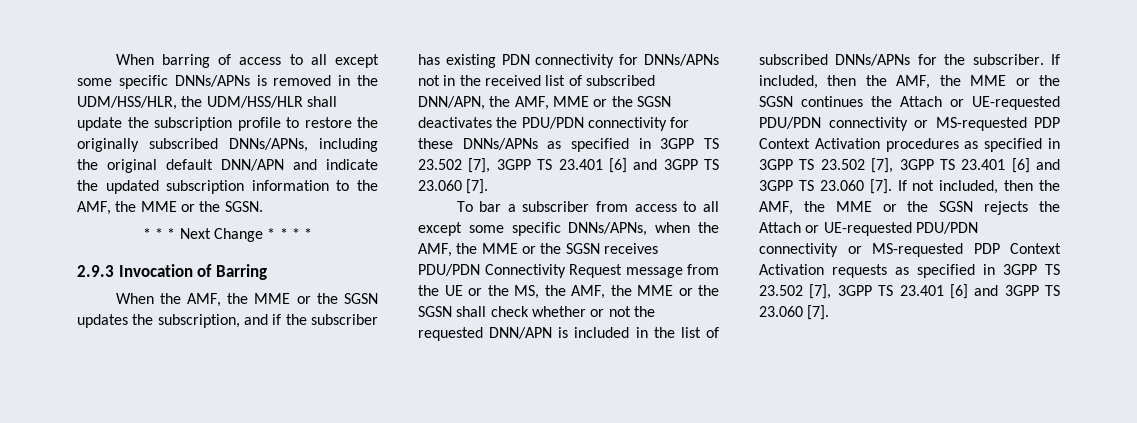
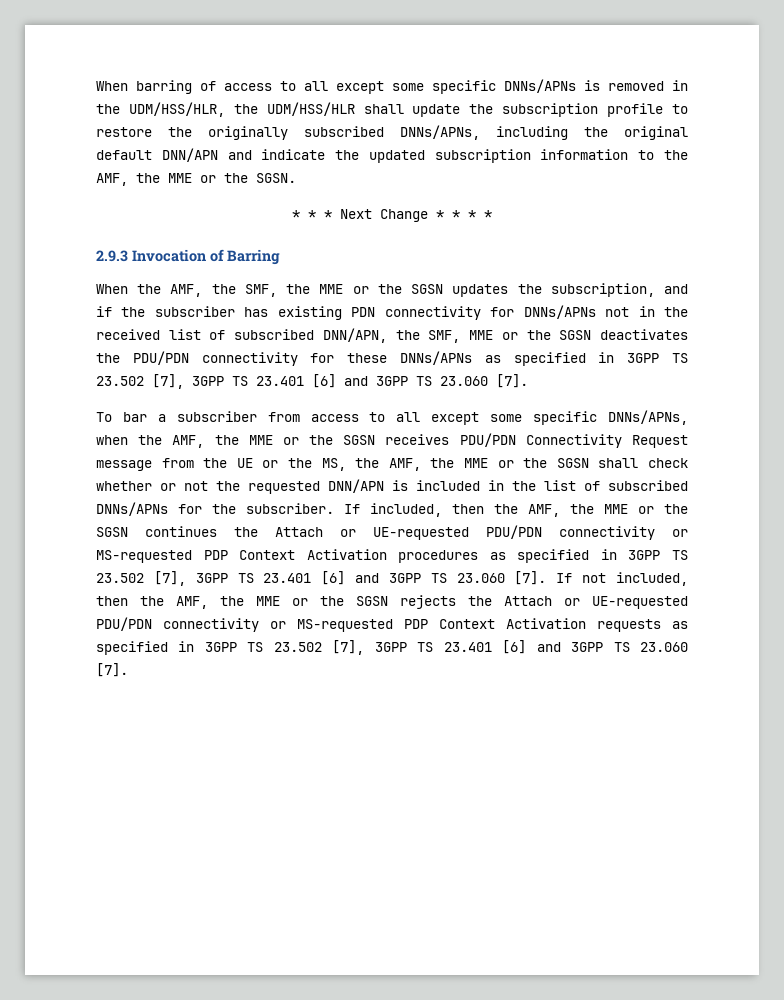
- When the AMF, the MME or the SGSN updates the subscription, and if the subscriber has existing PDN connectivity for DNNs/APNs not in the received list of subscribed DNN/APN, the AMF, MME or the SGSN deactivates the PDU/PDN connectivity for these DNNs/APNs as specified in 3GPP TS 23.502 [7], 3GPP TS 23.401 [6] and 3GPP TS 23.060 [7].
+ When the AMF, the SMF, the MME or the SGSN updates the subscription, and if the subscriber has existing PDN connectivity for DNNs/APNs not in the received list of subscribed DNN/APN, the SMF, MME or the SGSN deactivates the PDU/PDN connectivity for these DNNs/APNs as specified in 3GPP TS 23.502 [7], 3GPP TS 23.401 [6] and 3GPP TS 23.060 [7].

